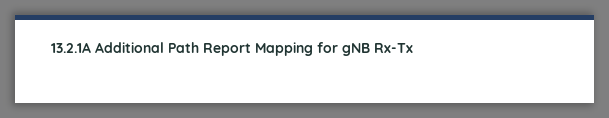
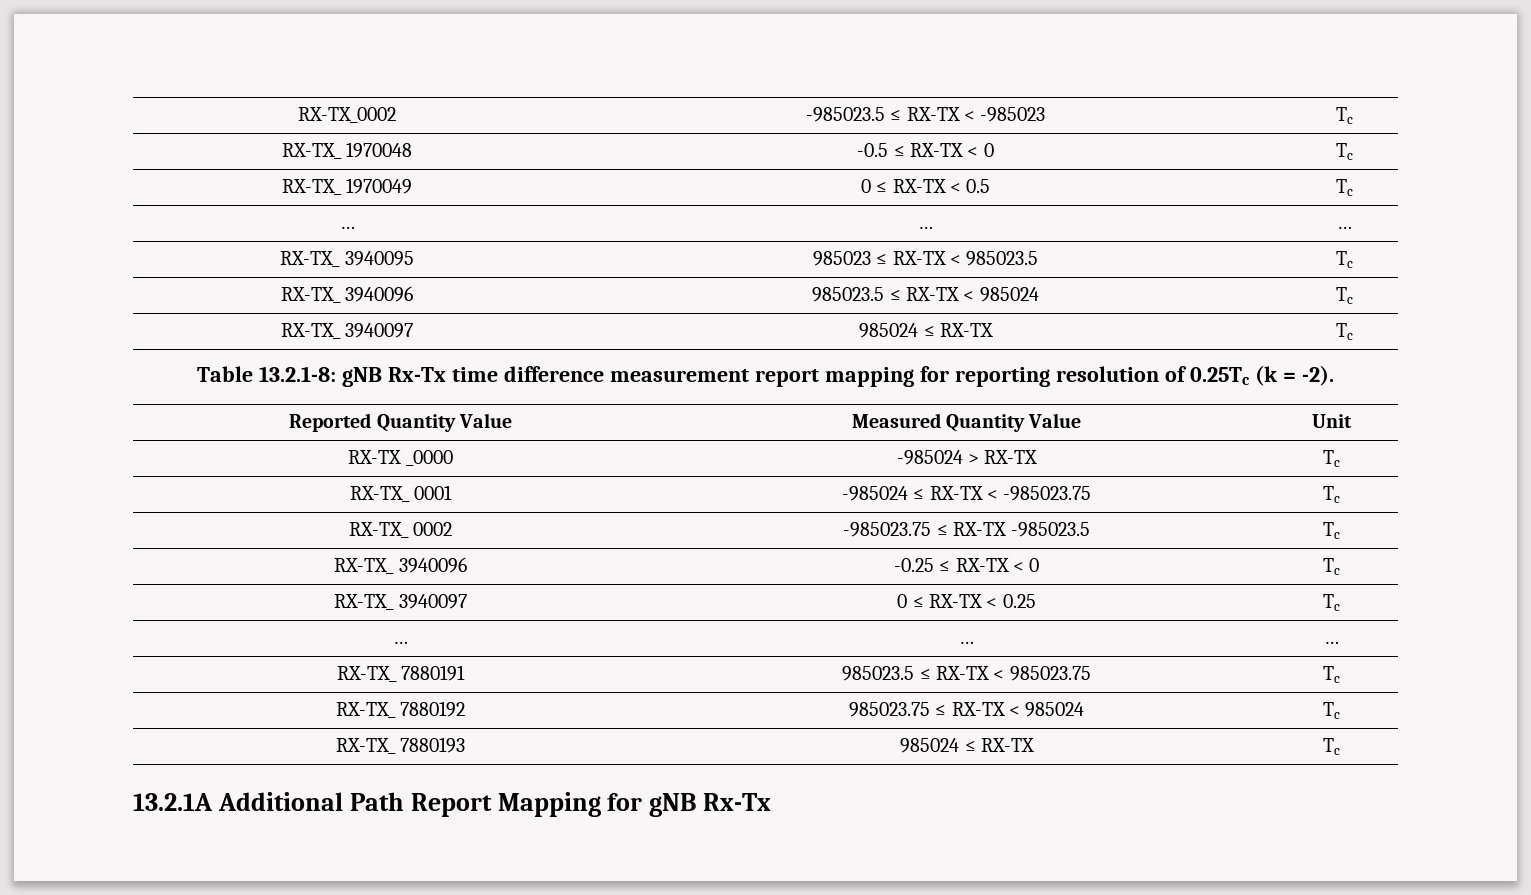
+ RX-TX_0002 | -985023.5 ≤ RX-TX < -985023 | Tc
+ RX-TX_ 1970048 | -0.5 ≤ RX-TX < 0 | Tc
+ RX-TX_ 1970049 | 0 ≤ RX-TX < 0.5 | Tc
+ … | … | …
+ RX-TX_ 3940095 | 985023 ≤ RX-TX < 985023.5 | Tc
+ RX-TX_ 3940096 | 985023.5 ≤ RX-TX < 985024 | Tc
+ RX-TX_ 3940097 | 985024 ≤ RX-TX | Tc
+ Table 13.2.1-8: gNB Rx-Tx time difference measurement report mapping for reporting resolution of 0.25Tc (k = -2).
+ Reported Quantity Value | Measured Quantity Value | Unit
+ RX-TX _0000 | -985024 > RX-TX | Tc
+ RX-TX_ 0001 | -985024 ≤ RX-TX < -985023.75 | Tc
+ RX-TX_ 0002 | -985023.75 ≤ RX-TX -985023.5 | Tc
+ RX-TX_ 3940096 | -0.25 ≤ RX-TX < 0 | Tc
+ RX-TX_ 3940097 | 0 ≤ RX-TX < 0.25 | Tc
+ … | … | …
+ RX-TX_ 7880191 | 985023.5 ≤ RX-TX < 985023.75 | Tc
+ RX-TX_ 7880192 | 985023.75 ≤ RX-TX < 985024 | Tc
+ RX-TX_ 7880193 | 985024 ≤ RX-TX | Tc

